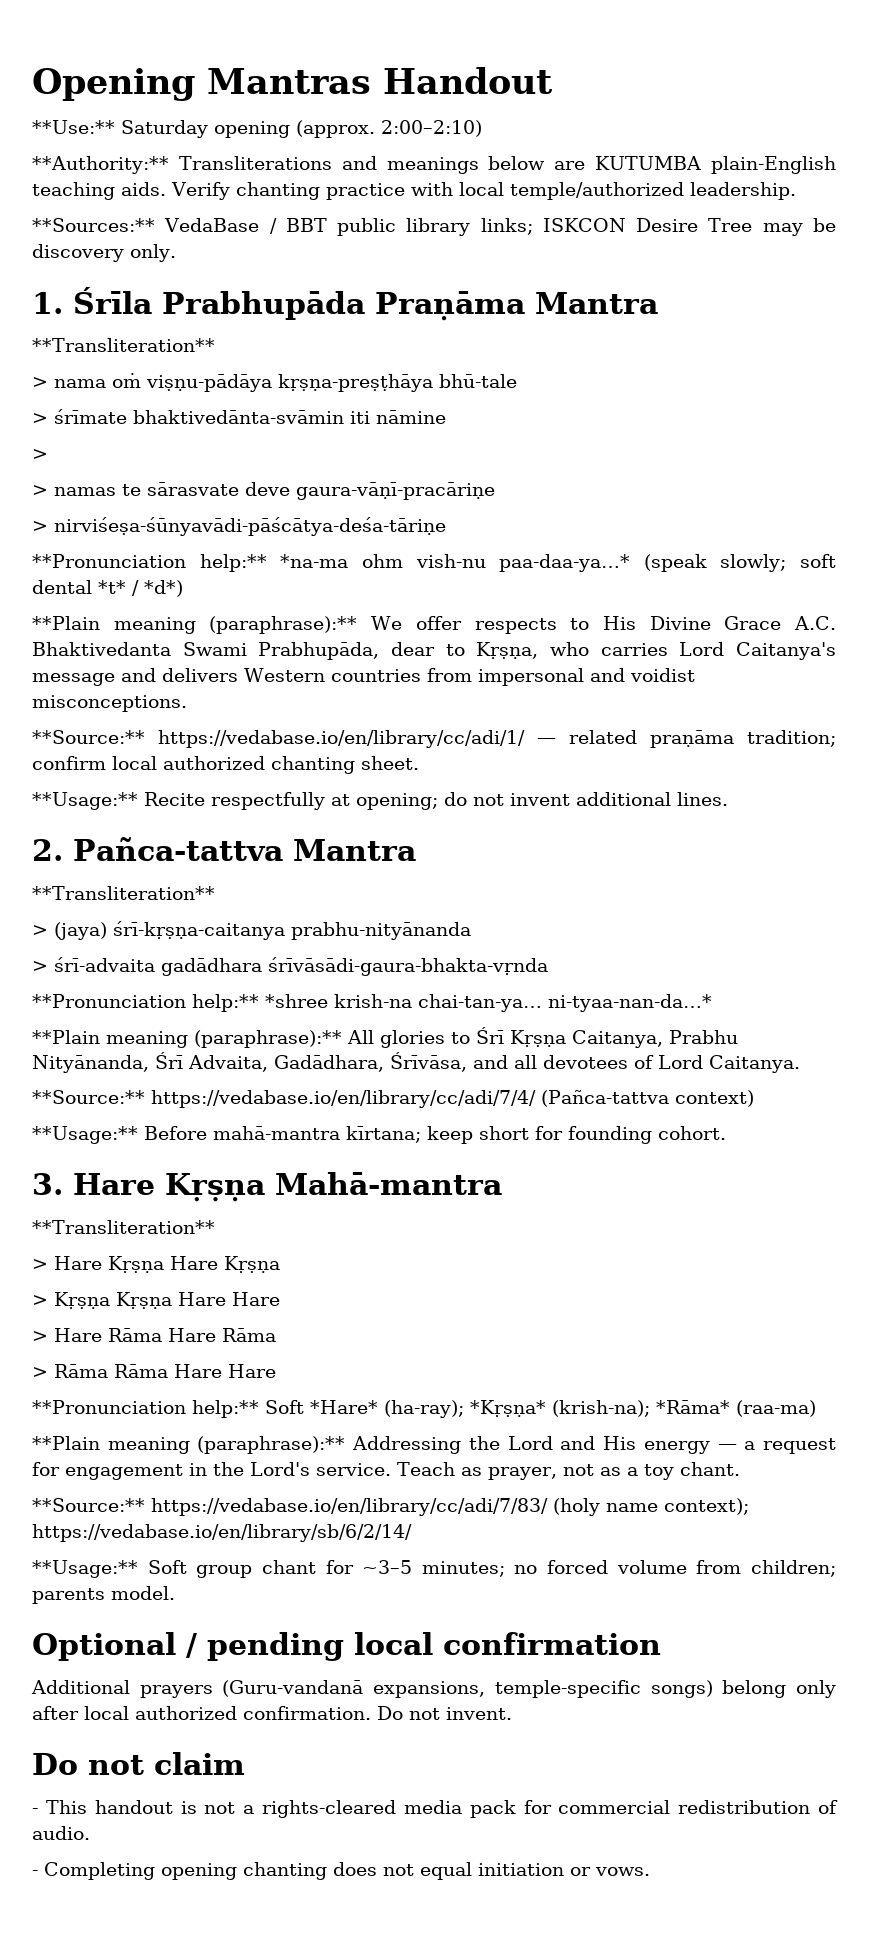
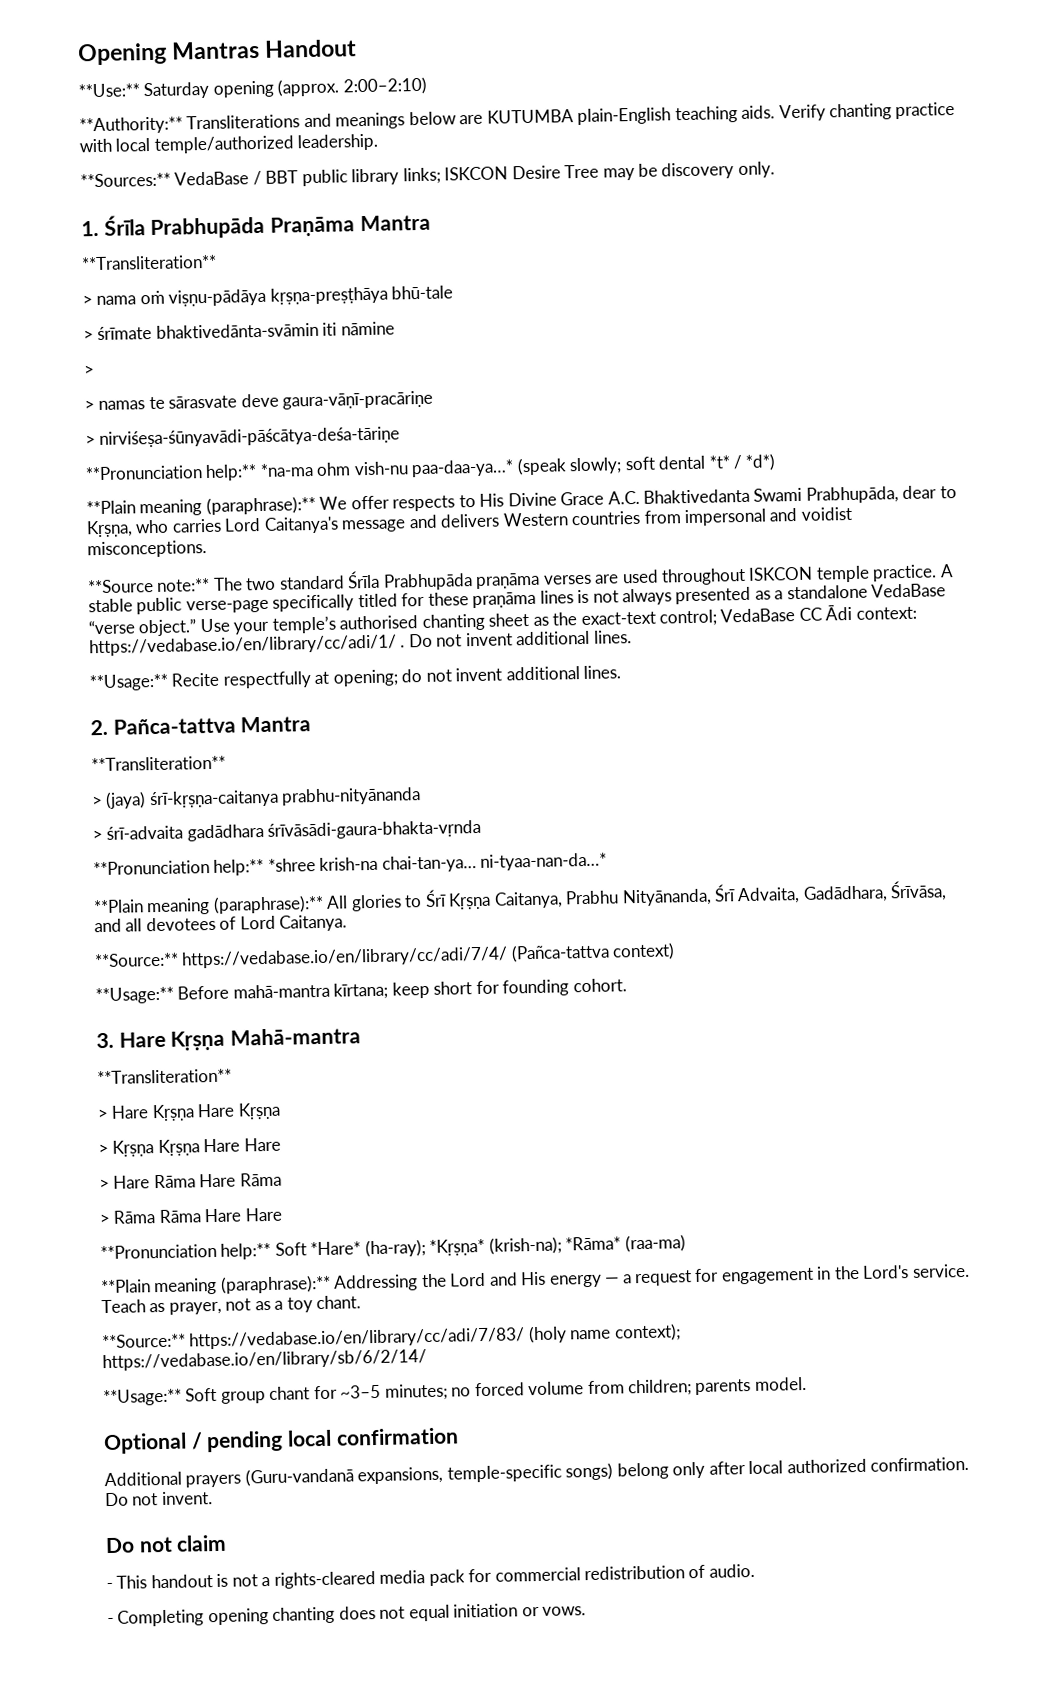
- **Source:** https://vedabase.io/en/library/cc/adi/1/ — related praṇāma tradition; confirm local authorized chanting sheet.
+ **Source note:** The two standard Śrīla Prabhupāda praṇāma verses are used throughout ISKCON temple practice. A stable public verse-page specifically titled for these praṇāma lines is not always presented as a standalone VedaBase “verse object.” Use your temple’s authorised chanting sheet as the exact-text control; VedaBase CC Ādi context: https://vedabase.io/en/library/cc/adi/1/ . Do not invent additional lines.

